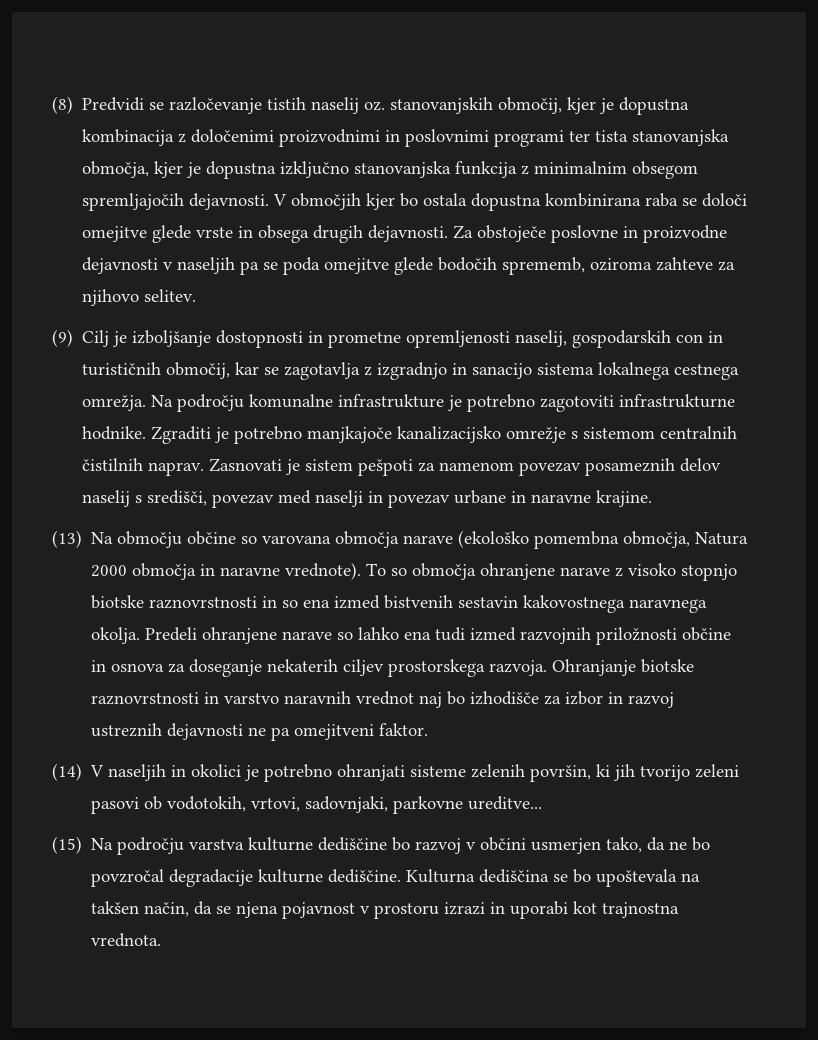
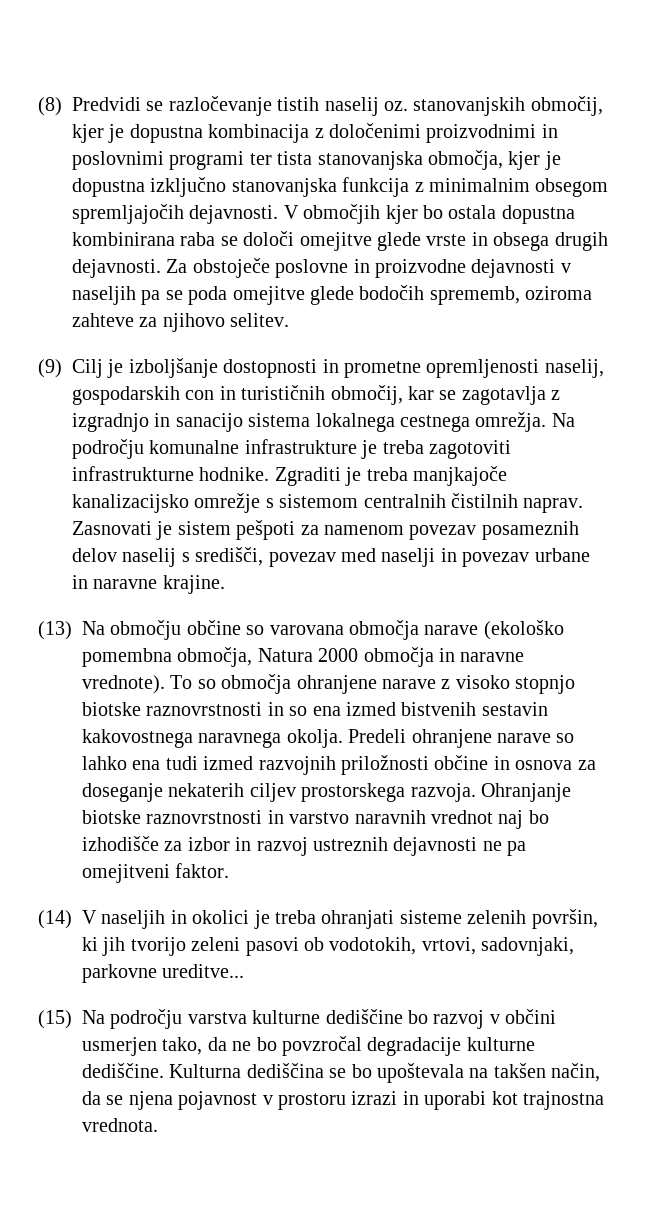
- Na področju komunalne infrastrukture je potrebno zagotoviti infrastrukturne hodnike.
+ Na področju komunalne infrastrukture je treba zagotoviti infrastrukturne hodnike.
- Zgraditi je potrebno manjkajoče kanalizacijsko omrežje s sistemom centralnih čistilnih naprav.
+ Zgraditi je treba manjkajoče kanalizacijsko omrežje s sistemom centralnih čistilnih naprav.
- (14) V naseljih in okolici je potrebno ohranjati sisteme zelenih površin, ki jih tvorijo zeleni pasovi ob vodotokih, vrtovi, sadovnjaki, parkovne ureditve...
+ (14) V naseljih in okolici je treba ohranjati sisteme zelenih površin, ki jih tvorijo zeleni pasovi ob vodotokih, vrtovi, sadovnjaki, parkovne ureditve...

